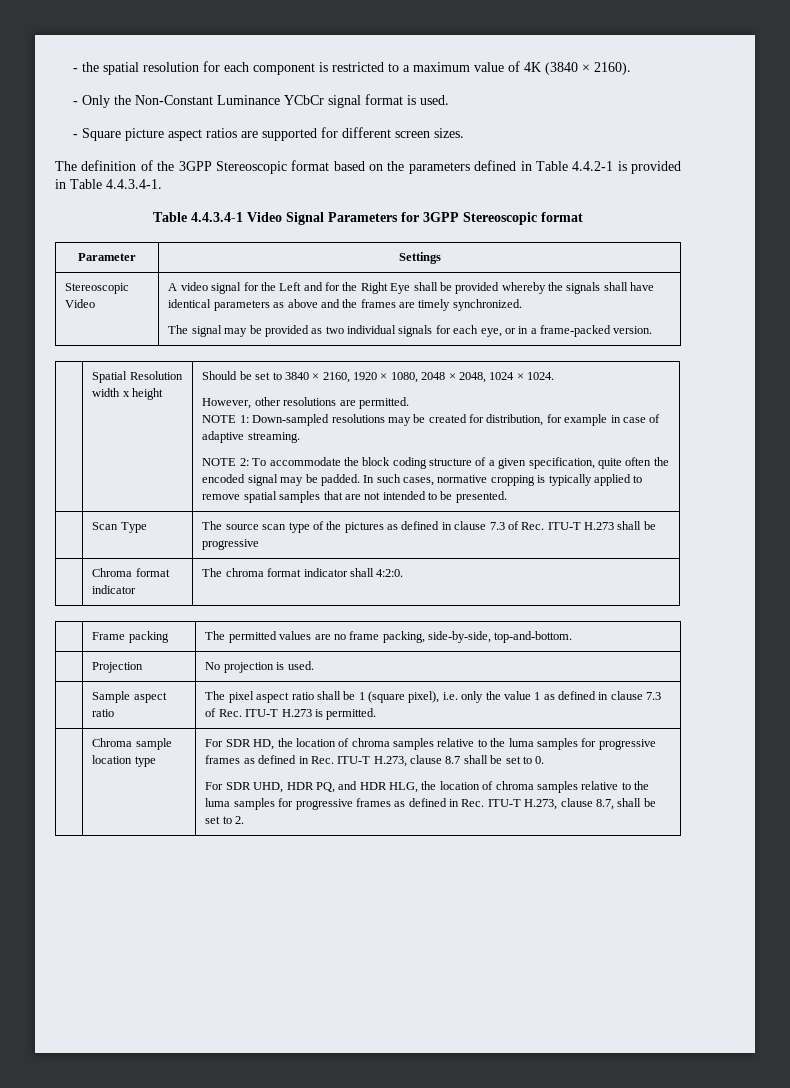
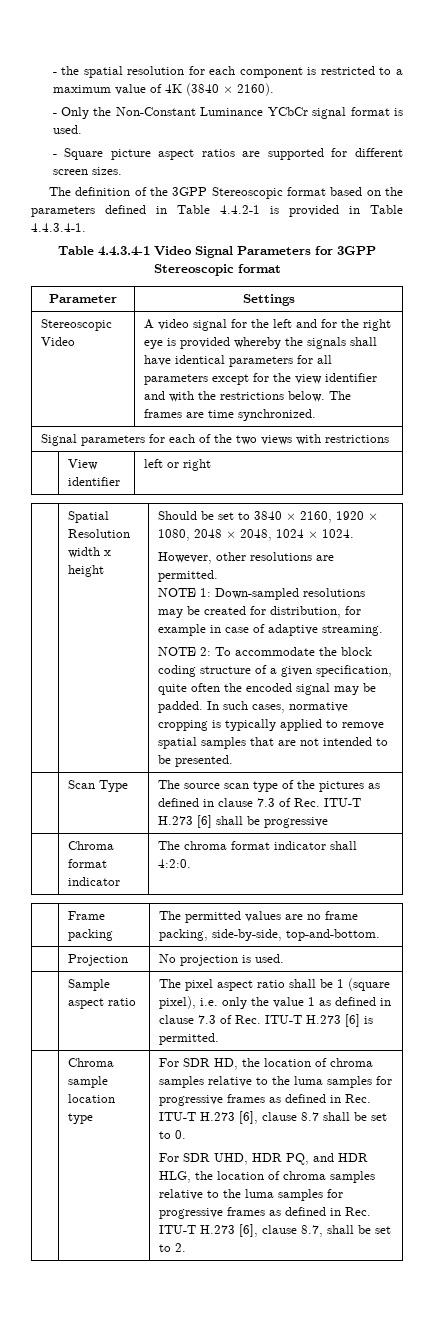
- A video signal for the Left and for the Right Eye shall be provided whereby the signals shall have identical parameters as above and the frames are timely synchronized.
+ A video signal for the left and for the right eye is provided whereby the signals shall have identical parameters for all parameters except for the view identifier and with the restrictions below. The frames are time synchronized.
- The signal may be provided as two individual signals for each eye, or in a frame-packed version.
+ Signal parameters for each of the two views with restrictions
+ | View identifier | left or right
- | Scan Type | The source scan type of the pictures as defined in clause 7.3 of Rec. ITU-T H.273 shall be progressive
+ | Scan Type | The source scan type of the pictures as defined in clause 7.3 of Rec. ITU-T H.273 [6] shall be progressive
- | Sample aspect ratio | The pixel aspect ratio shall be 1 (square pixel), i.e. only the value 1 as defined in clause 7.3 of Rec. ITU-T H.273 is permitted.
+ | Sample aspect ratio | The pixel aspect ratio shall be 1 (square pixel), i.e. only the value 1 as defined in clause 7.3 of Rec. ITU-T H.273 [6] is permitted.
- For SDR HD, the location of chroma samples relative to the luma samples for progressive frames as defined in Rec. ITU-T H.273, clause 8.7 shall be set to 0.
+ For SDR HD, the location of chroma samples relative to the luma samples for progressive frames as defined in Rec. ITU-T H.273 [6], clause 8.7 shall be set to 0.
- For SDR UHD, HDR PQ, and HDR HLG, the location of chroma samples relative to the luma samples for progressive frames as defined in Rec. ITU-T H.273, clause 8.7, shall be set to 2.
+ For SDR UHD, HDR PQ, and HDR HLG, the location of chroma samples relative to the luma samples for progressive frames as defined in Rec. ITU-T H.273 [6], clause 8.7, shall be set to 2.

